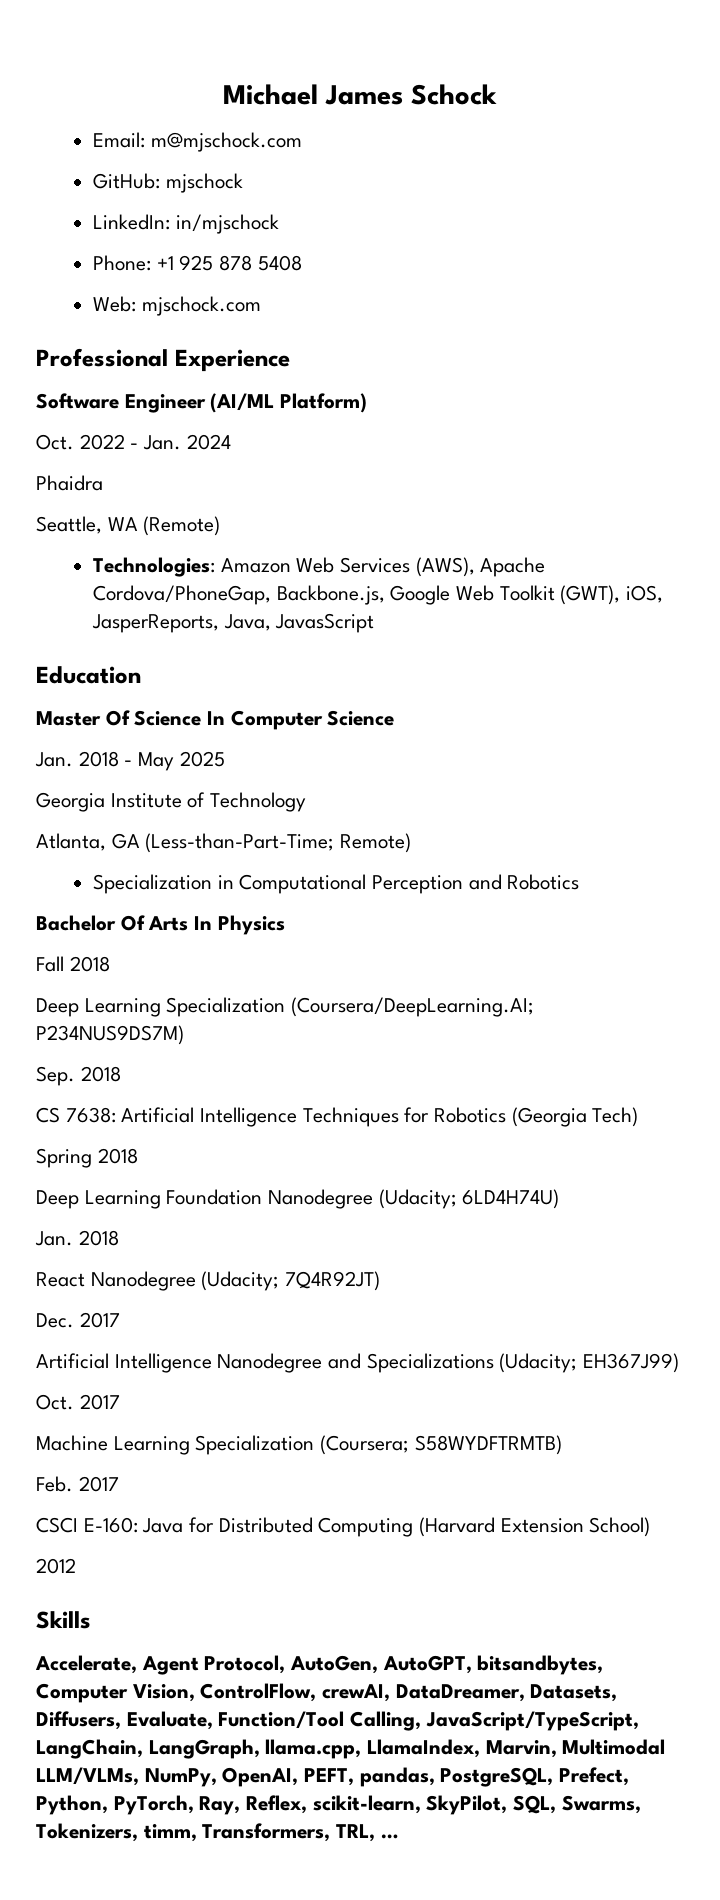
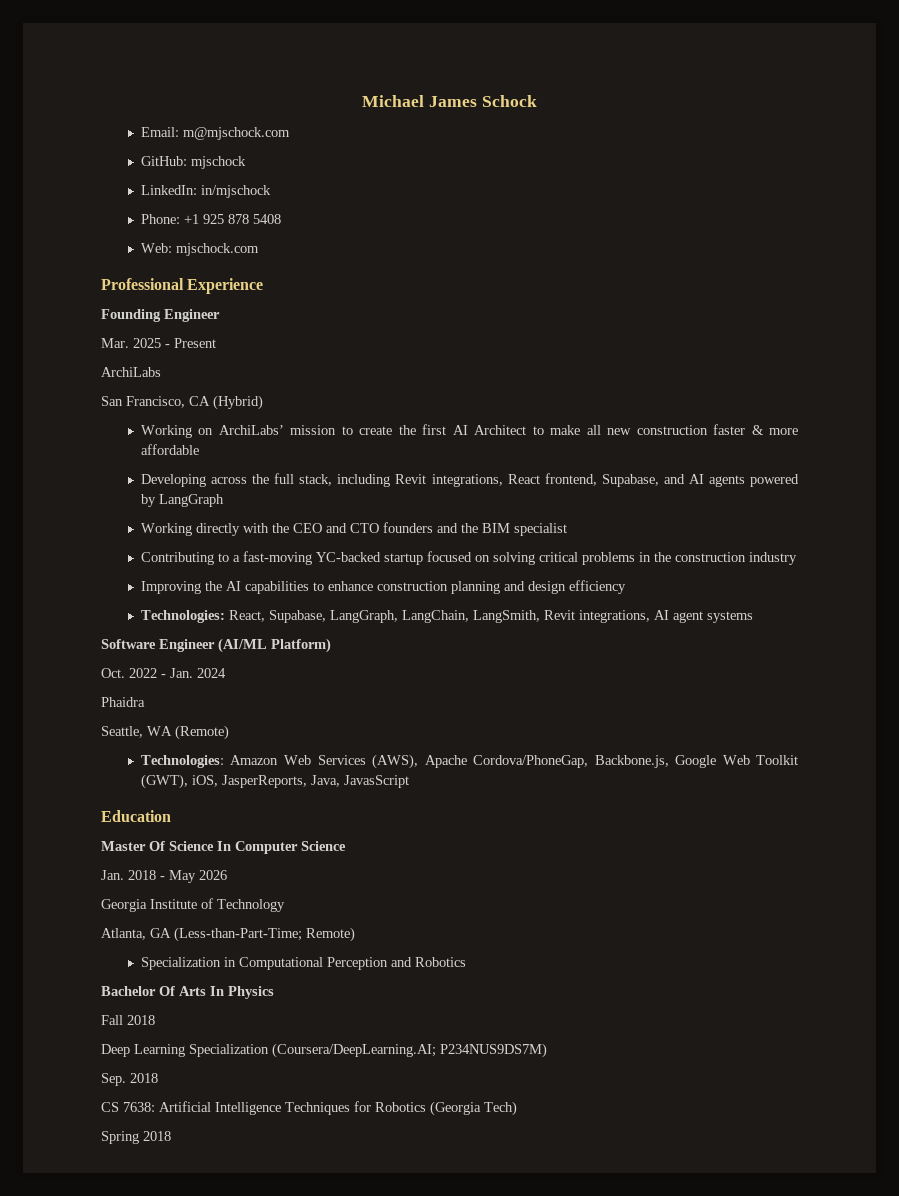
+ Founding Engineer
+ Mar. 2025 - Present
+ ArchiLabs
+ San Francisco, CA (Hybrid)
+ Working on ArchiLabs’ mission to create the first AI Architect to make all new construction faster & more affordable
+ Developing across the full stack, including Revit integrations, React frontend, Supabase, and AI agents powered by LangGraph
+ Working directly with the CEO and CTO founders and the BIM specialist
+ Contributing to a fast-moving YC-backed startup focused on solving critical problems in the construction industry
+ Improving the AI capabilities to enhance construction planning and design efficiency
+ Technologies: React, Supabase, LangGraph, LangChain, LangSmith, Revit integrations, AI agent systems
- Jan. 2018 - May 2025
+ Jan. 2018 - May 2026
- Deep Learning Foundation Nanodegree (Udacity; 6LD4H74U)
- Jan. 2018
- React Nanodegree (Udacity; 7Q4R92JT)
- Dec. 2017
- Artificial Intelligence Nanodegree and Specializations (Udacity; EH367J99)
- Oct. 2017
- Machine Learning Specialization (Coursera; S58WYDFTRMTB)
- Feb. 2017
- CSCI E-160: Java for Distributed Computing (Harvard Extension School)
- 2012
- Skills
- Accelerate, Agent Protocol, AutoGen, AutoGPT, bitsandbytes, Computer Vision, ControlFlow, crewAI, DataDreamer, Datasets, Diffusers, Evaluate, Function/Tool Calling, JavaScript/TypeScript, LangChain, LangGraph, llama.cpp, LlamaIndex, Marvin, Multimodal LLM/VLMs, NumPy, OpenAI, PEFT, pandas, PostgreSQL, Prefect, Python, PyTorch, Ray, Reflex, scikit-learn, SkyPilot, SQL, Swarms, Tokenizers, timm, Transformers, TRL, …

